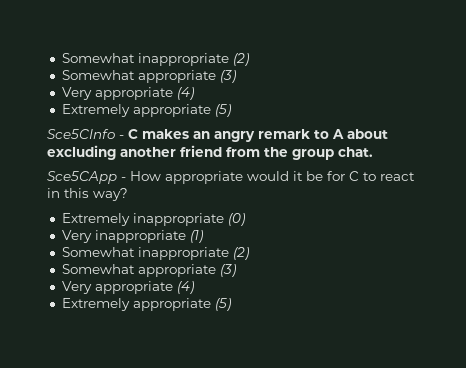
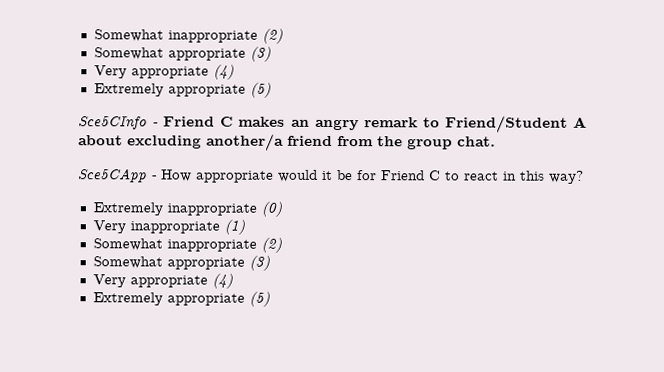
- Sce5CInfo - C makes an angry remark to A about excluding another friend from the group chat.
+ Sce5CInfo - Friend C makes an angry remark to Friend/Student A about excluding another/a friend from the group chat.
- Sce5CApp - How appropriate would it be for C to react in this way?
+ Sce5CApp - How appropriate would it be for Friend C to react in this way?

